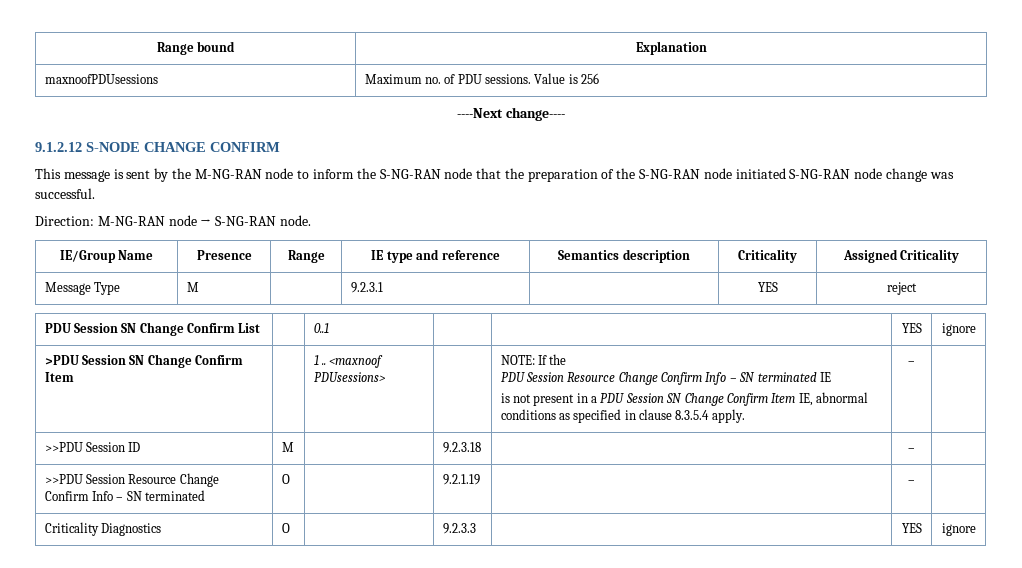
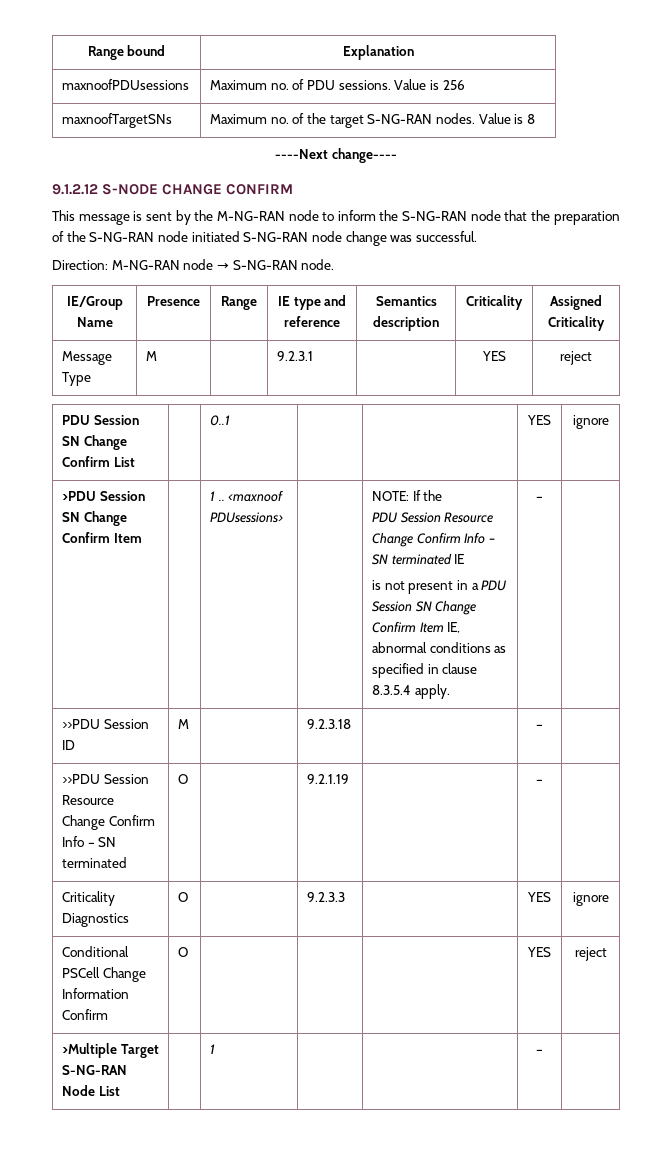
+ maxnoofTargetSNs | Maximum no. of the target S-NG-RAN nodes. Value is 8
+ Conditional PSCell Change Information Confirm | O | | | | YES | reject
+ >Multiple Target S-NG-RAN Node List | | 1 | | | – |

